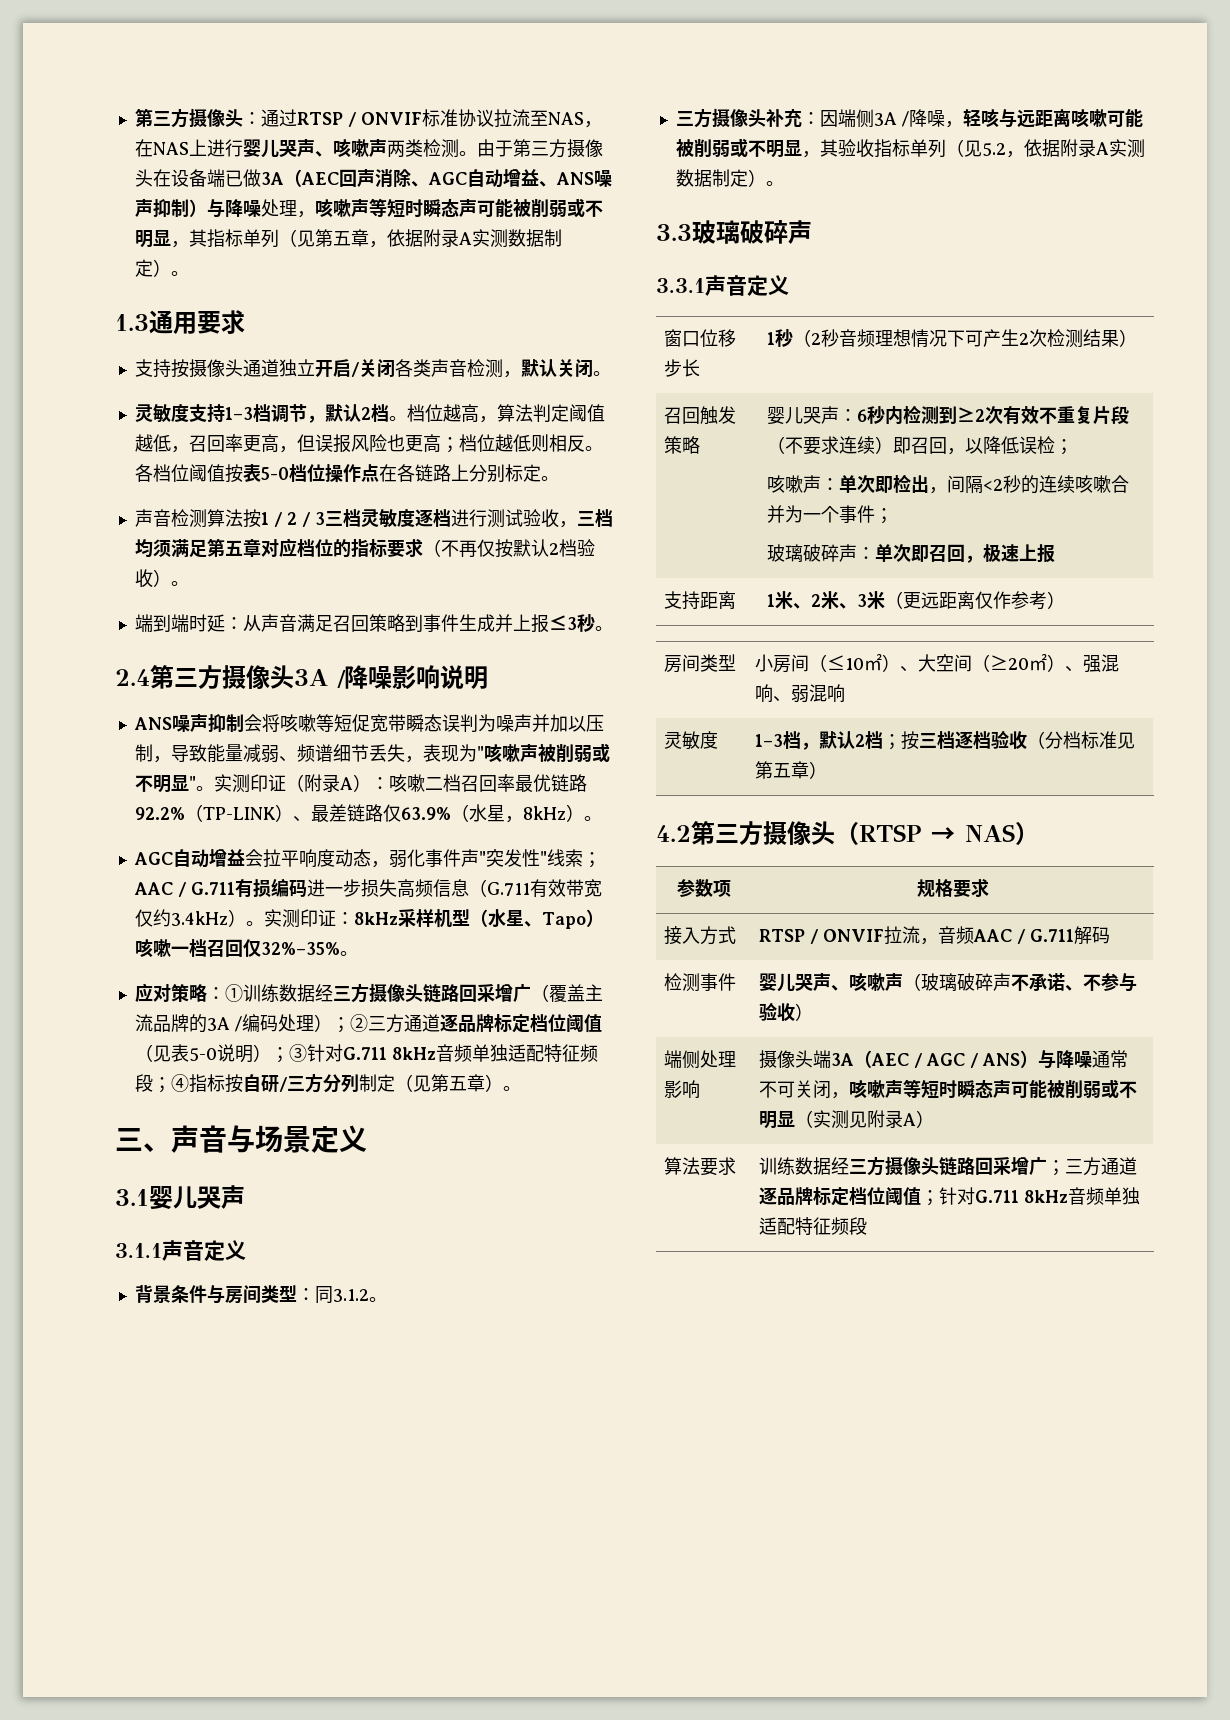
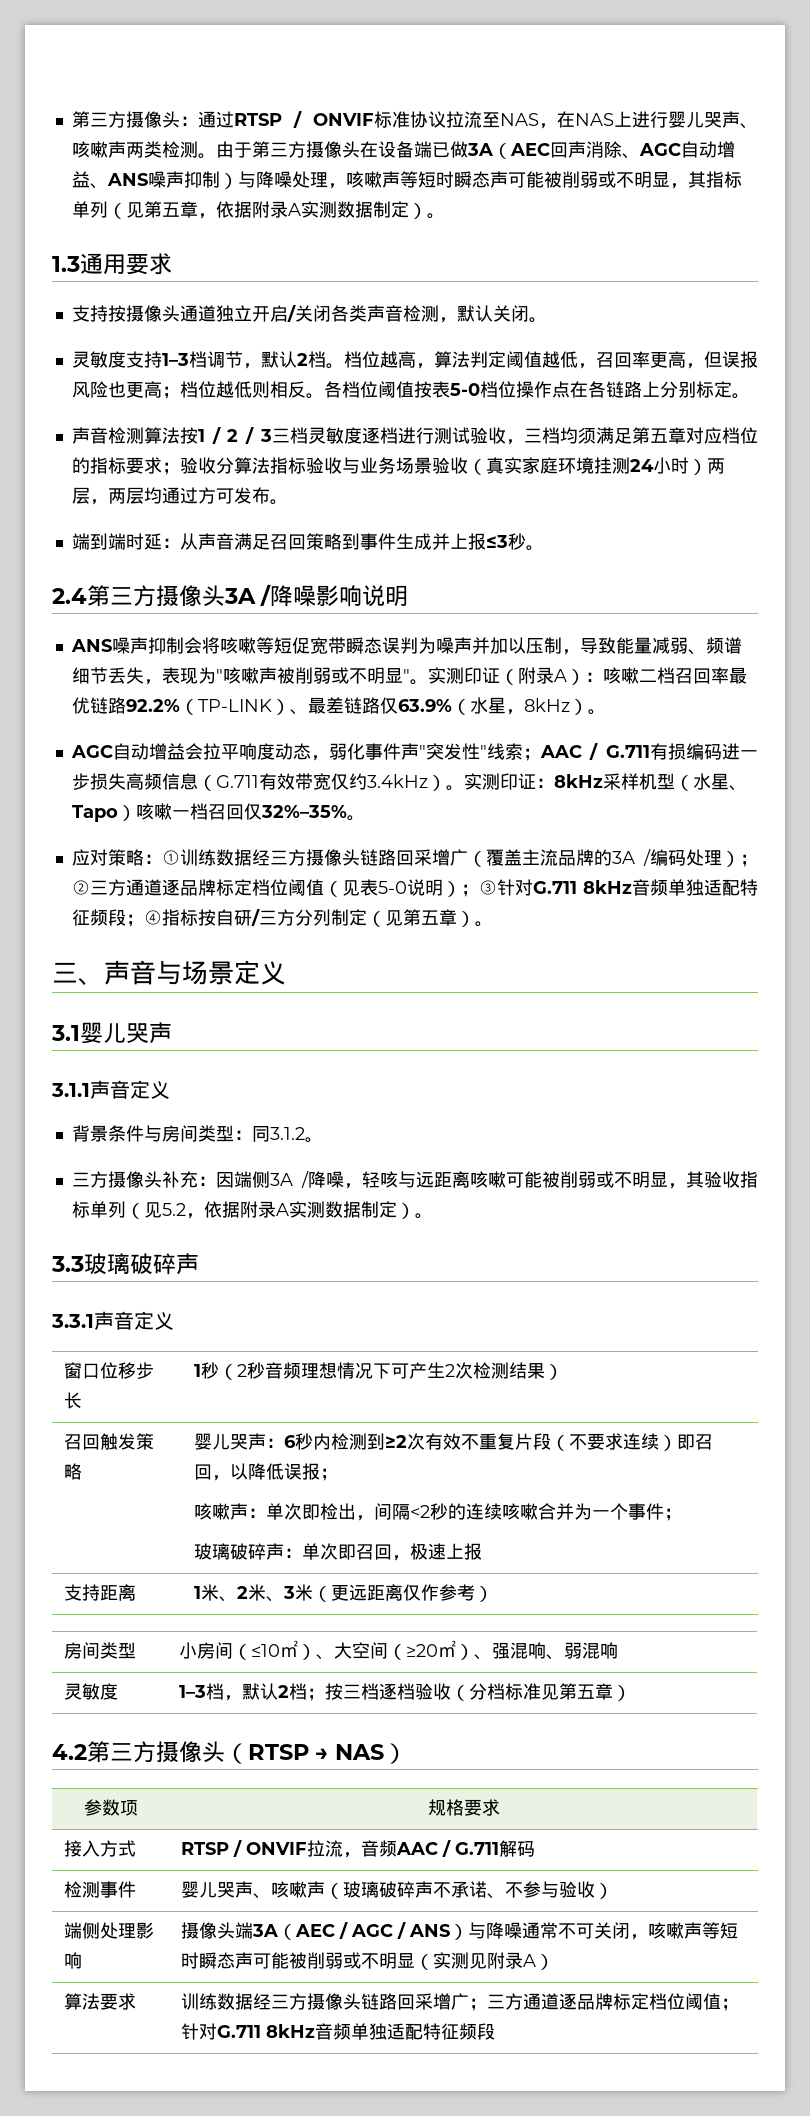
- 声音检测算法按1 / 2 / 3三档灵敏度逐档进行测试验收，三档均须满足第五章对应档位的指标要求（不再仅按默认2档验收）。
+ 声音检测算法按1 / 2 / 3三档灵敏度逐档进行测试验收，三档均须满足第五章对应档位的指标要求；验收分算法指标验收与业务场景验收（真实家庭环境挂测24小时）两层，两层均通过方可发布。
- 婴儿哭声：6秒内检测到≥2次有效不重复片段（不要求连续）即召回，以降低误检；
+ 婴儿哭声：6秒内检测到≥2次有效不重复片段（不要求连续）即召回，以降低误报；

